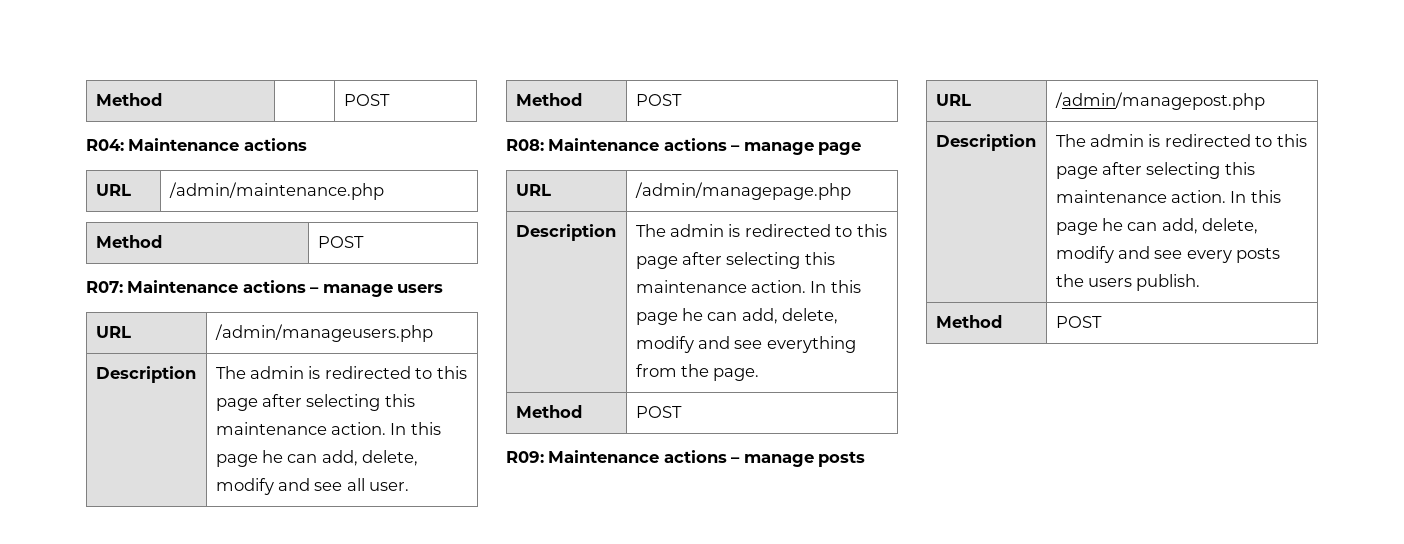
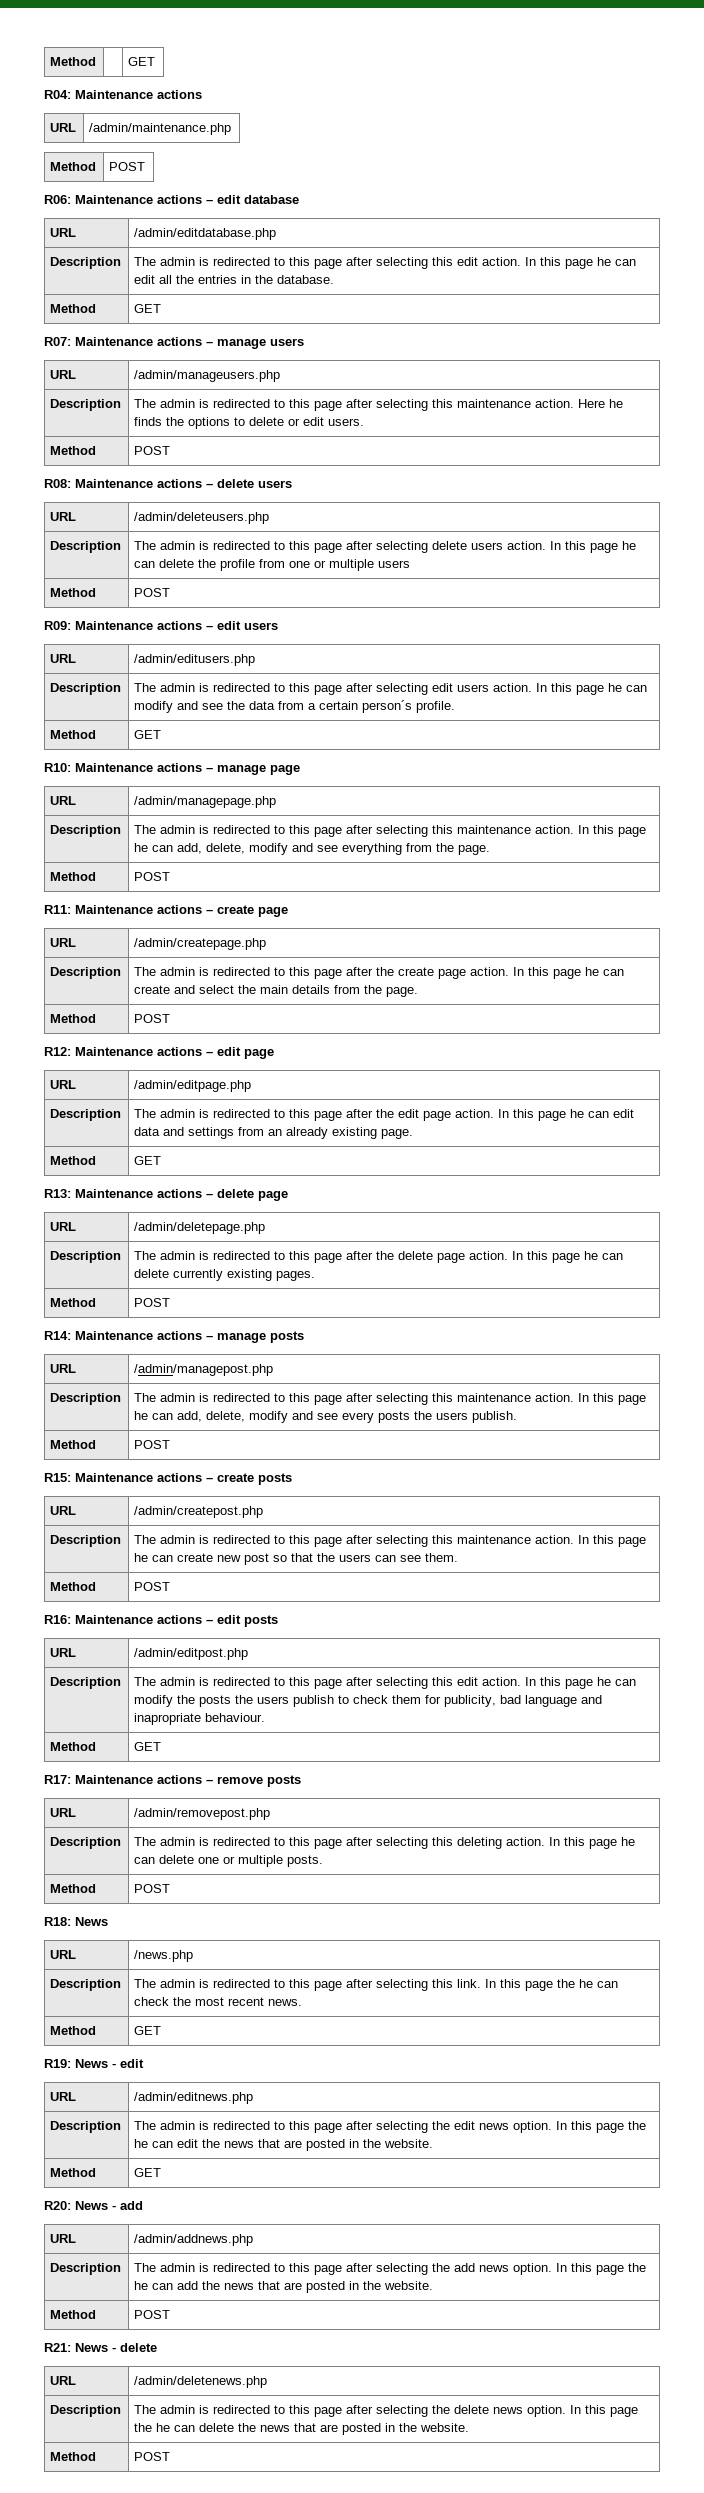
- Method | | POST
+ Method | | GET
+ R06: Maintenance actions – edit database
+ URL | /admin/editdatabase.php
+ Description | The admin is redirected to this page after selecting this edit action. In this page he can edit all the entries in the database.
+ Method | GET
- Description | The admin is redirected to this page after selecting this maintenance action. In this page he can add, delete, modify and see all user.
+ Description | The admin is redirected to this page after selecting this maintenance action. Here he finds the options to delete or edit users.
- R08: Maintenance actions – manage page
+ R08: Maintenance actions – delete users
+ URL | /admin/deleteusers.php
+ Description | The admin is redirected to this page after selecting delete users action. In this page he can delete the profile from one or multiple users
+ Method | POST
+ R09: Maintenance actions – edit users
+ URL | /admin/editusers.php
+ Description | The admin is redirected to this page after selecting edit users action. In this page he can modify and see the data from a certain person´s profile.
+ Method | GET
+ R10: Maintenance actions – manage page
- R09: Maintenance actions – manage posts
+ R11: Maintenance actions – create page
+ URL | /admin/createpage.php
+ Description | The admin is redirected to this page after the create page action. In this page he can create and select the main details from the page.
+ Method | POST
+ R12: Maintenance actions – edit page
+ URL | /admin/editpage.php
+ Description | The admin is redirected to this page after the edit page action. In this page he can edit data and settings from an already existing page.
+ Method | GET
+ R13: Maintenance actions – delete page
+ URL | /admin/deletepage.php
+ Description | The admin is redirected to this page after the delete page action. In this page he can delete currently existing pages.
+ Method | POST
+ R14: Maintenance actions – manage posts
+ R15: Maintenance actions – create posts
+ URL | /admin/createpost.php
+ Description | The admin is redirected to this page after selecting this maintenance action. In this page he can create new post so that the users can see them.
+ Method | POST
+ R16: Maintenance actions – edit posts
+ URL | /admin/editpost.php
+ Description | The admin is redirected to this page after selecting this edit action. In this page he can modify the posts the users publish to check them for publicity, bad language and inapropriate behaviour.
+ Method | GET
+ R17: Maintenance actions – remove posts
+ URL | /admin/removepost.php
+ Description | The admin is redirected to this page after selecting this deleting action. In this page he can delete one or multiple posts.
+ Method | POST
+ R18: News
+ URL | /news.php
+ Description | The admin is redirected to this page after selecting this link. In this page the he can check the most recent news.
+ Method | GET
+ R19: News - edit
+ URL | /admin/editnews.php
+ Description | The admin is redirected to this page after selecting the edit news option. In this page the he can edit the news that are posted in the website.
+ Method | GET
+ R20: News - add
+ URL | /admin/addnews.php
+ Description | The admin is redirected to this page after selecting the add news option. In this page the he can add the news that are posted in the website.
+ Method | POST
+ R21: News - delete
+ URL | /admin/deletenews.php
+ Description | The admin is redirected to this page after selecting the delete news option. In this page the he can delete the news that are posted in the website.
+ Method | POST

